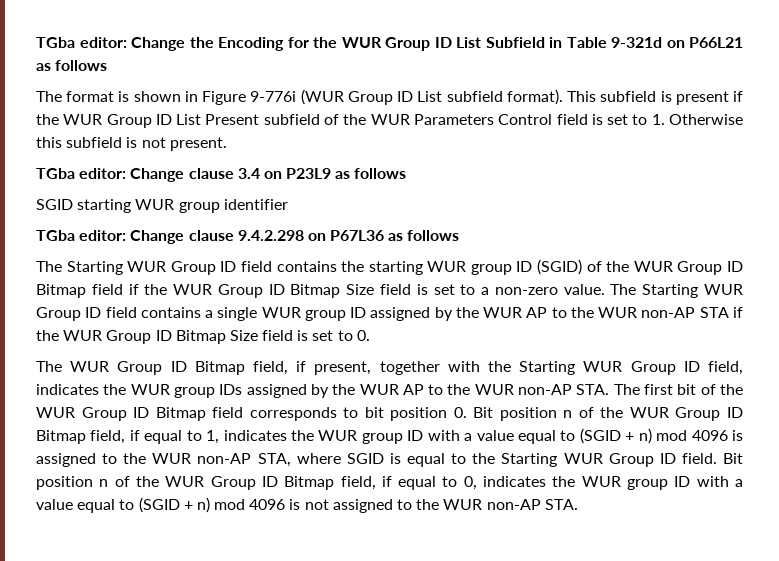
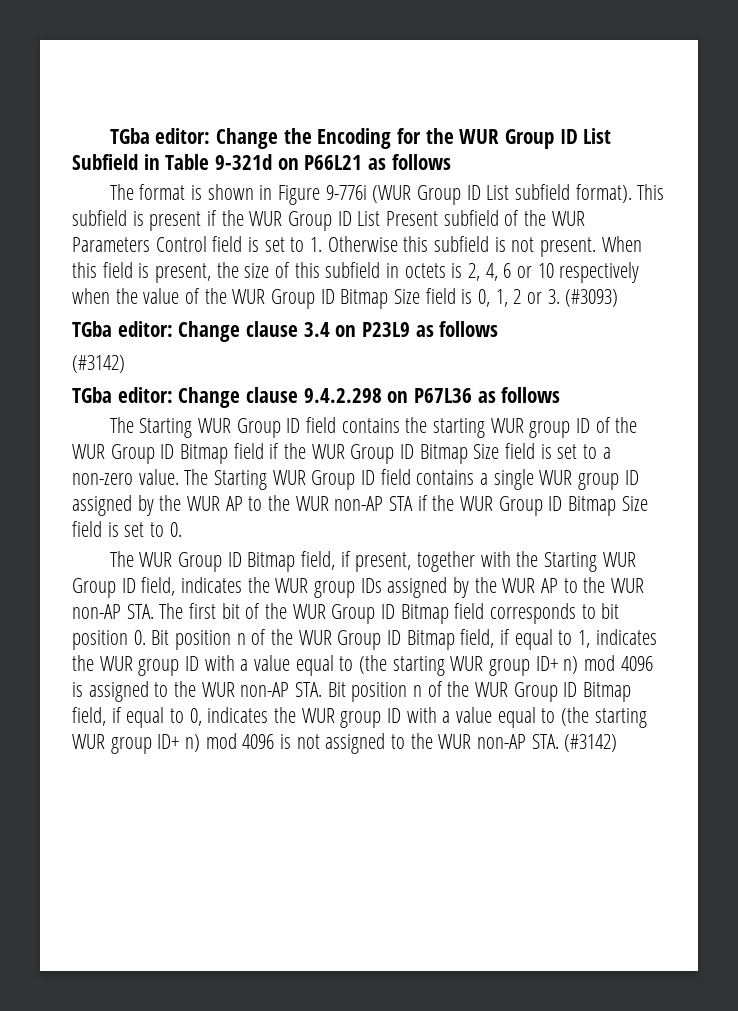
+ When this field is present, the size of this subfield in octets is 2, 4, 6 or 10 respectively when the value of the WUR Group ID Bitmap Size field is 0, 1, 2 or 3. (#3093)
  TGba editor: Change clause 3.4 on P23L9 as follows
- SGID starting WUR group identifier
+ (#3142)
- The Starting WUR Group ID field contains the starting WUR group ID (SGID) of the WUR Group ID Bitmap field if the WUR Group ID Bitmap Size field is set to a non-zero value.
+ The Starting WUR Group ID field contains the starting WUR group ID of the WUR Group ID Bitmap field if the WUR Group ID Bitmap Size field is set to a non-zero value.
- The WUR Group ID Bitmap field, if present, together with the Starting WUR Group ID field, indicates the WUR group IDs assigned by the WUR AP to the WUR non-AP STA. The first bit of the WUR Group ID Bitmap field corresponds to bit position 0. Bit position n of the WUR Group ID Bitmap field, if equal to 1, indicates the WUR group ID with a value equal to (SGID + n) mod 4096 is assigned to the WUR non-AP STA, where SGID is equal to the Starting WUR Group ID field. Bit position n of the WUR Group ID Bitmap field, if equal to 0, indicates the WUR group ID with a value equal to (SGID + n) mod 4096 is not assigned to the WUR non-AP STA.
+ The WUR Group ID Bitmap field, if present, together with the Starting WUR Group ID field, indicates the WUR group IDs assigned by the WUR AP to the WUR non-AP STA. The first bit of the WUR Group ID Bitmap field corresponds to bit position 0. Bit position n of the WUR Group ID Bitmap field, if equal to 1, indicates the WUR group ID with a value equal to (the starting WUR group ID+ n) mod 4096 is assigned to the WUR non-AP STA. Bit position n of the WUR Group ID Bitmap field, if equal to 0, indicates the WUR group ID with a value equal to (the starting WUR group ID+ n) mod 4096 is not assigned to the WUR non-AP STA. (#3142)

